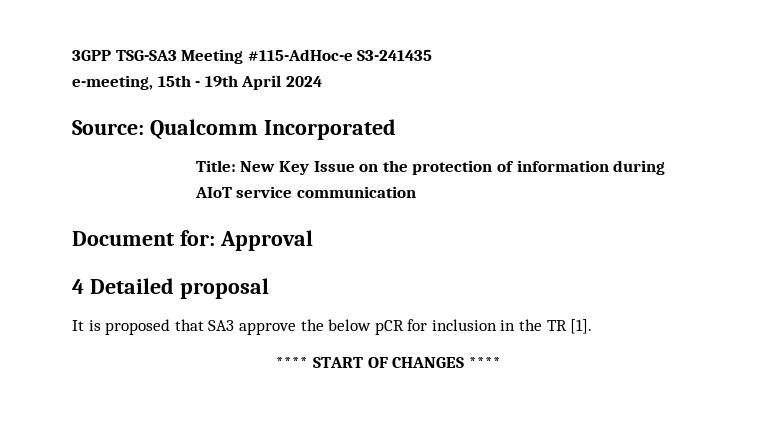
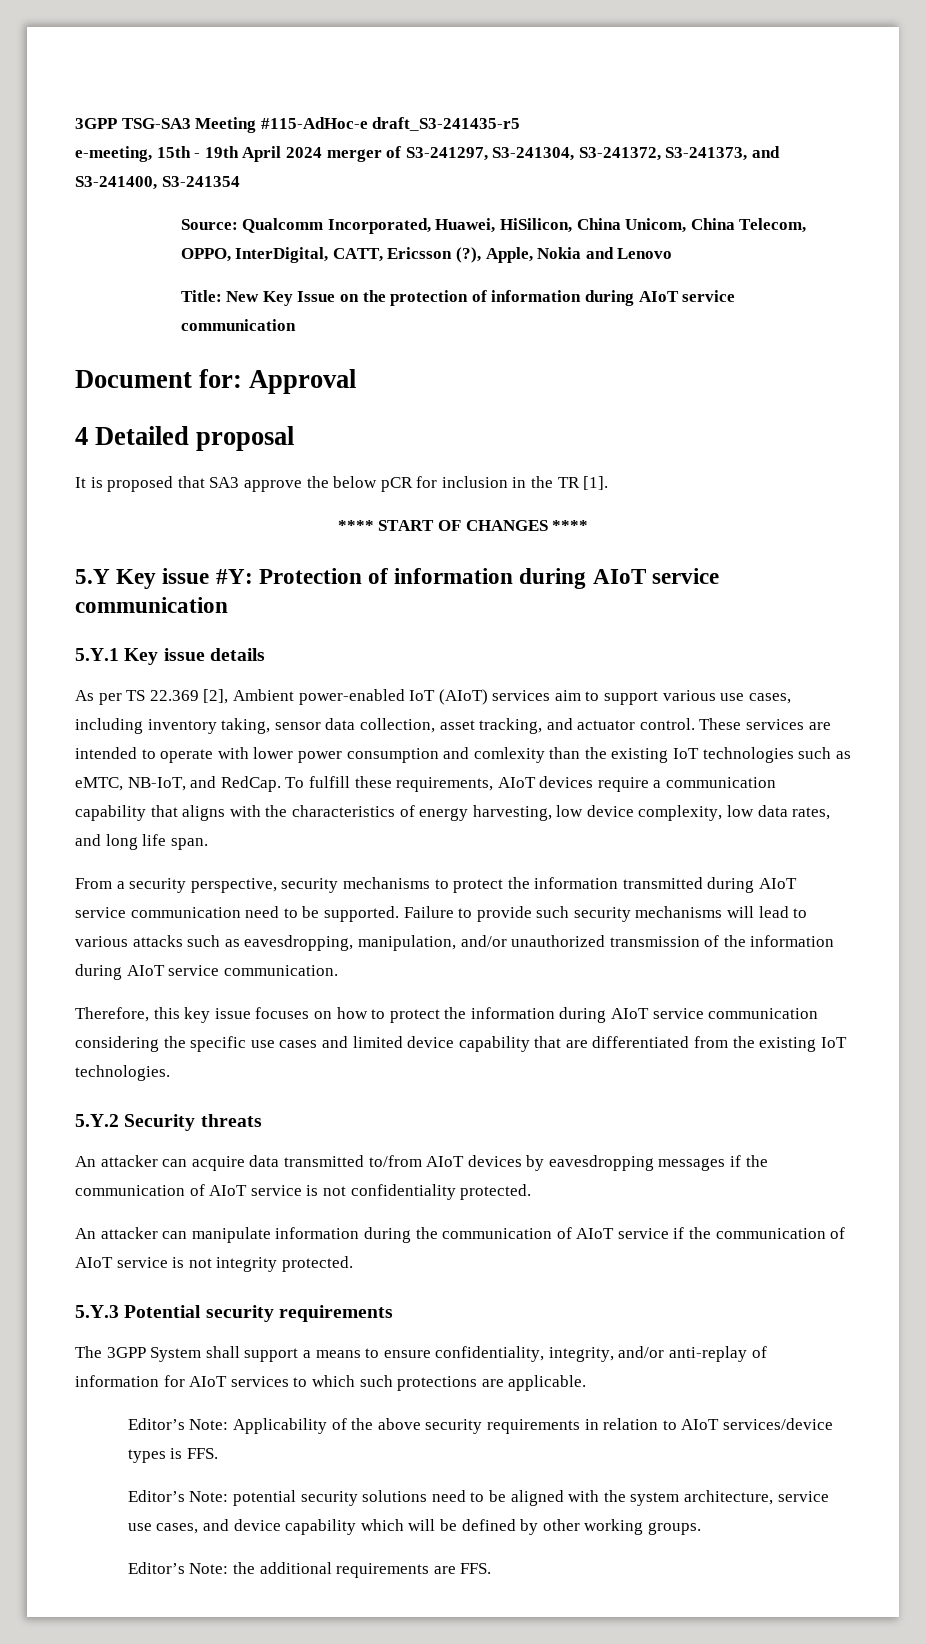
- 3GPP TSG-SA3 Meeting #115-AdHoc-e S3-241435
+ 3GPP TSG-SA3 Meeting #115-AdHoc-e draft_S3-241435-r5
- e-meeting, 15th - 19th April 2024
- Source: Qualcomm Incorporated
+ e-meeting, 15th - 19th April 2024 merger of S3-241297, S3-241304, S3-241372, S3-241373, and S3-241400, S3‑241354
+ Source: Qualcomm Incorporated, Huawei, HiSilicon, China Unicom, China Telecom, OPPO, InterDigital, CATT, Ericsson (?), Apple, Nokia and Lenovo
+ 5.Y Key issue #Y: Protection of information during AIoT service communication
+ 5.Y.1 Key issue details
+ As per TS 22.369 [2], Ambient power-enabled IoT (AIoT) services aim to support various use cases, including inventory taking, sensor data collection, asset tracking, and actuator control. These services are intended to operate with lower power consumption and comlexity than the existing IoT technologies such as eMTC, NB-IoT, and RedCap. To fulfill these requirements, AIoT devices require a communication capability that aligns with the characteristics of energy harvesting, low device complexity, low data rates, and long life span.
+ From a security perspective, security mechanisms to protect the information transmitted during AIoT service communication need to be supported. Failure to provide such security mechanisms will lead to various attacks such as eavesdropping, manipulation, and/or unauthorized transmission of the information during AIoT service communication.
+ Therefore, this key issue focuses on how to protect the information during AIoT service communication considering the specific use cases and limited device capability that are differentiated from the existing IoT technologies.
+ 5.Y.2 Security threats
+ An attacker can acquire data transmitted to/from AIoT devices by eavesdropping messages if the communication of AIoT service is not confidentiality protected.
+ An attacker can manipulate information during the communication of AIoT service if the communication of AIoT service is not integrity protected.
+ 5.Y.3 Potential security requirements
+ The 3GPP System shall support a means to ensure confidentiality, integrity, and/or anti-replay of information for AIoT services to which such protections are applicable.
+ Editor’s Note: Applicability of the above security requirements in relation to AIoT services/device types is FFS.
+ Editor’s Note: potential security solutions need to be aligned with the system architecture, service use cases, and device capability which will be defined by other working groups.
+ Editor’s Note: the additional requirements are FFS.

